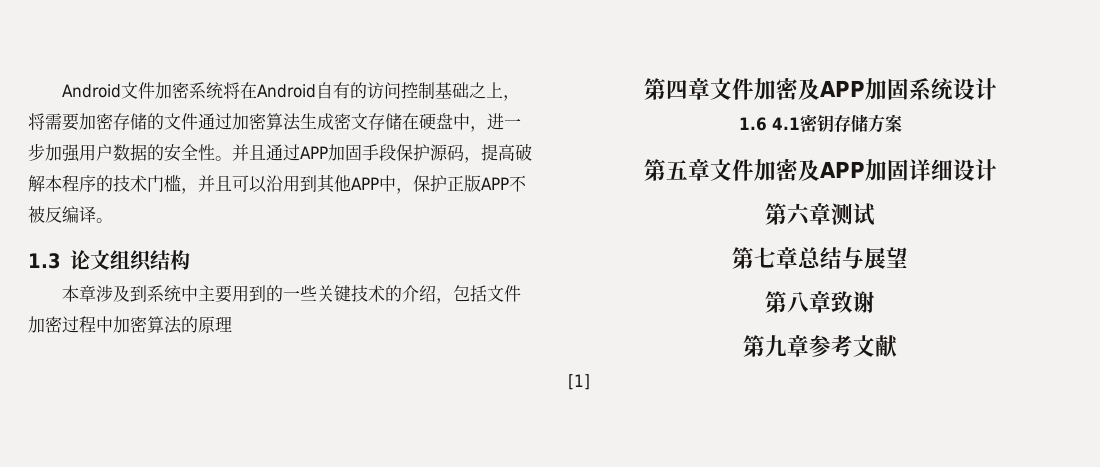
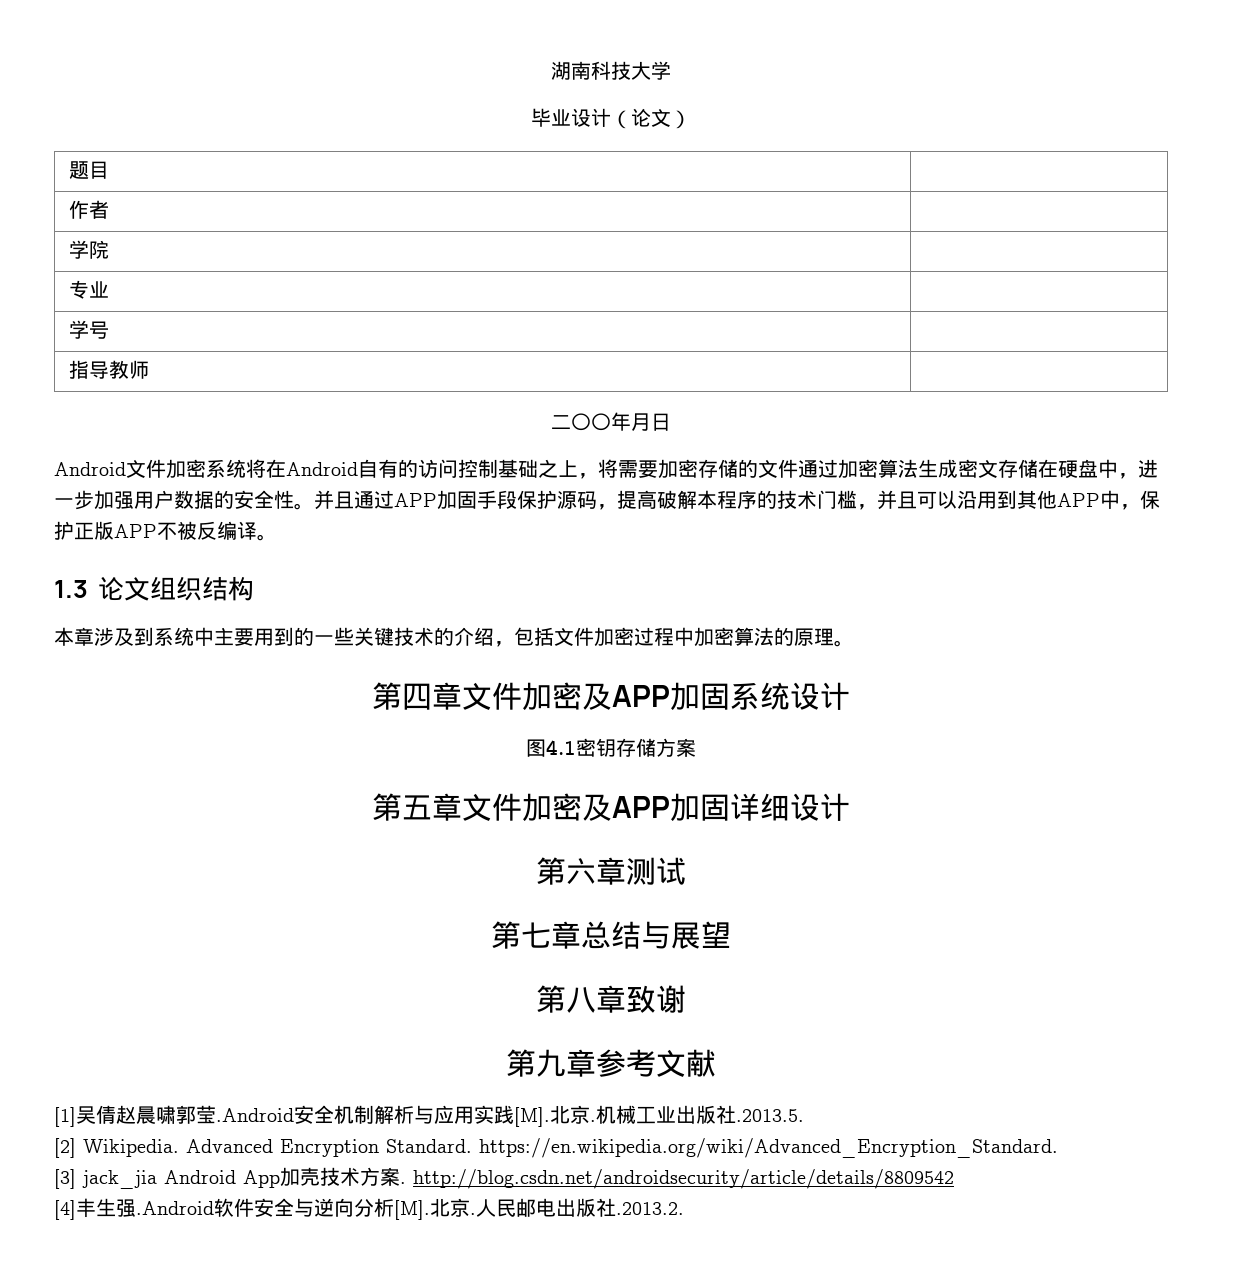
+ 湖南科技大学
+ 毕业设计（论文）
+ 题目 |
+ 作者 |
+ 学院 |
+ 专业 |
+ 学号 |
+ 指导教师 |
+ 二〇〇年月日
- 本章涉及到系统中主要用到的一些关键技术的介绍，包括文件加密过程中加密算法的原理
+ 本章涉及到系统中主要用到的一些关键技术的介绍，包括文件加密过程中加密算法的原理。
- 1.6 4.1密钥存储方案
+ 图4.1密钥存储方案
- [1]
+ [1]吴倩赵晨啸郭莹.Android安全机制解析与应用实践[M].北京.机械工业出版社.2013.5.
+ [2] Wikipedia. Advanced Encryption Standard. https://en.wikipedia.org/wiki/Advanced_Encryption_Standard.
+ [3] jack_jia Android App加壳技术方案. http://blog.csdn.net/androidsecurity/article/details/8809542
+ [4]丰生强.Android软件安全与逆向分析[M].北京.人民邮电出版社.2013.2.

